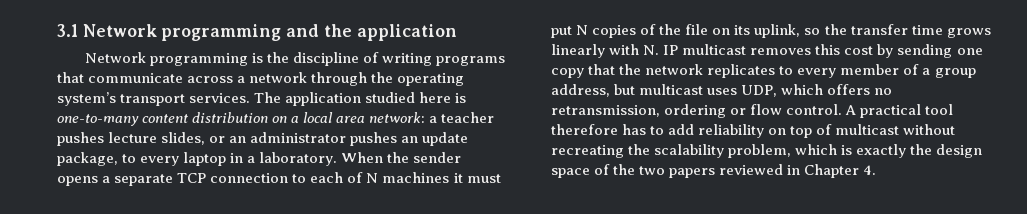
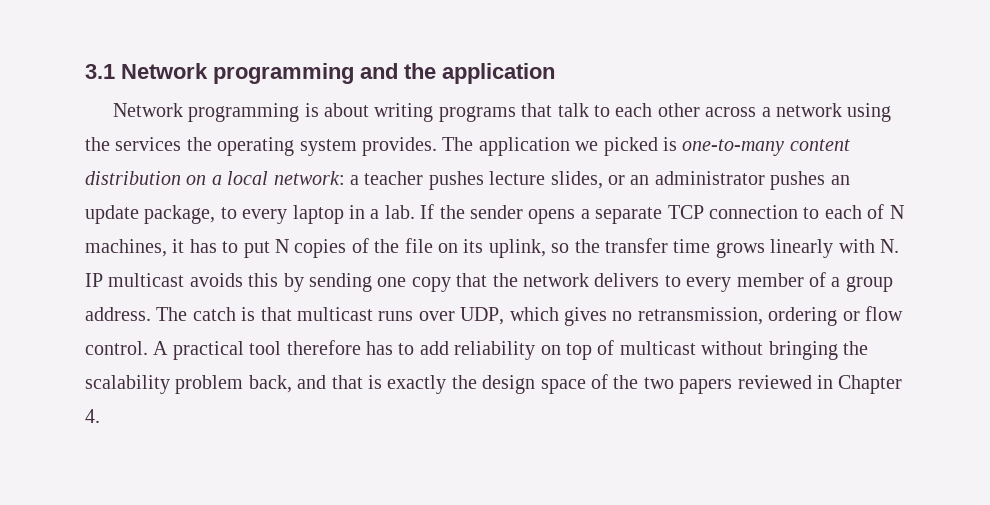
- Network programming is the discipline of writing programs that communicate across a network through the operating system’s transport services. The application studied here is one-to-many content distribution on a local area network:
+ Network programming is about writing programs that talk to each other across a network using the services the operating system provides. The application we picked is one-to-many content distribution on a local network:
- a teacher pushes lecture slides, or an administrator pushes an update package, to every laptop in a laboratory. When the sender opens a separate TCP connection to each of N machines it must put N copies of the file on its uplink, so the transfer time grows linearly with N. IP multicast removes this cost by sending one copy that the network replicates to every member of a group address, but multicast uses UDP, which offers no retransmission, ordering or flow control.
+ a teacher pushes lecture slides, or an administrator pushes an update package, to every laptop in a lab. If the sender opens a separate TCP connection to each of N machines, it has to put N copies of the file on its uplink, so the transfer time grows linearly with N. IP multicast avoids this by sending one copy that the network delivers to every member of a group address. The catch is that multicast runs over UDP, which gives no retransmission, ordering or flow control.
- A practical tool therefore has to add reliability on top of multicast without recreating the scalability problem, which is exactly the design space of the two papers reviewed in Chapter 4.
+ A practical tool therefore has to add reliability on top of multicast without bringing the scalability problem back, and that is exactly the design space of the two papers reviewed in Chapter 4.

